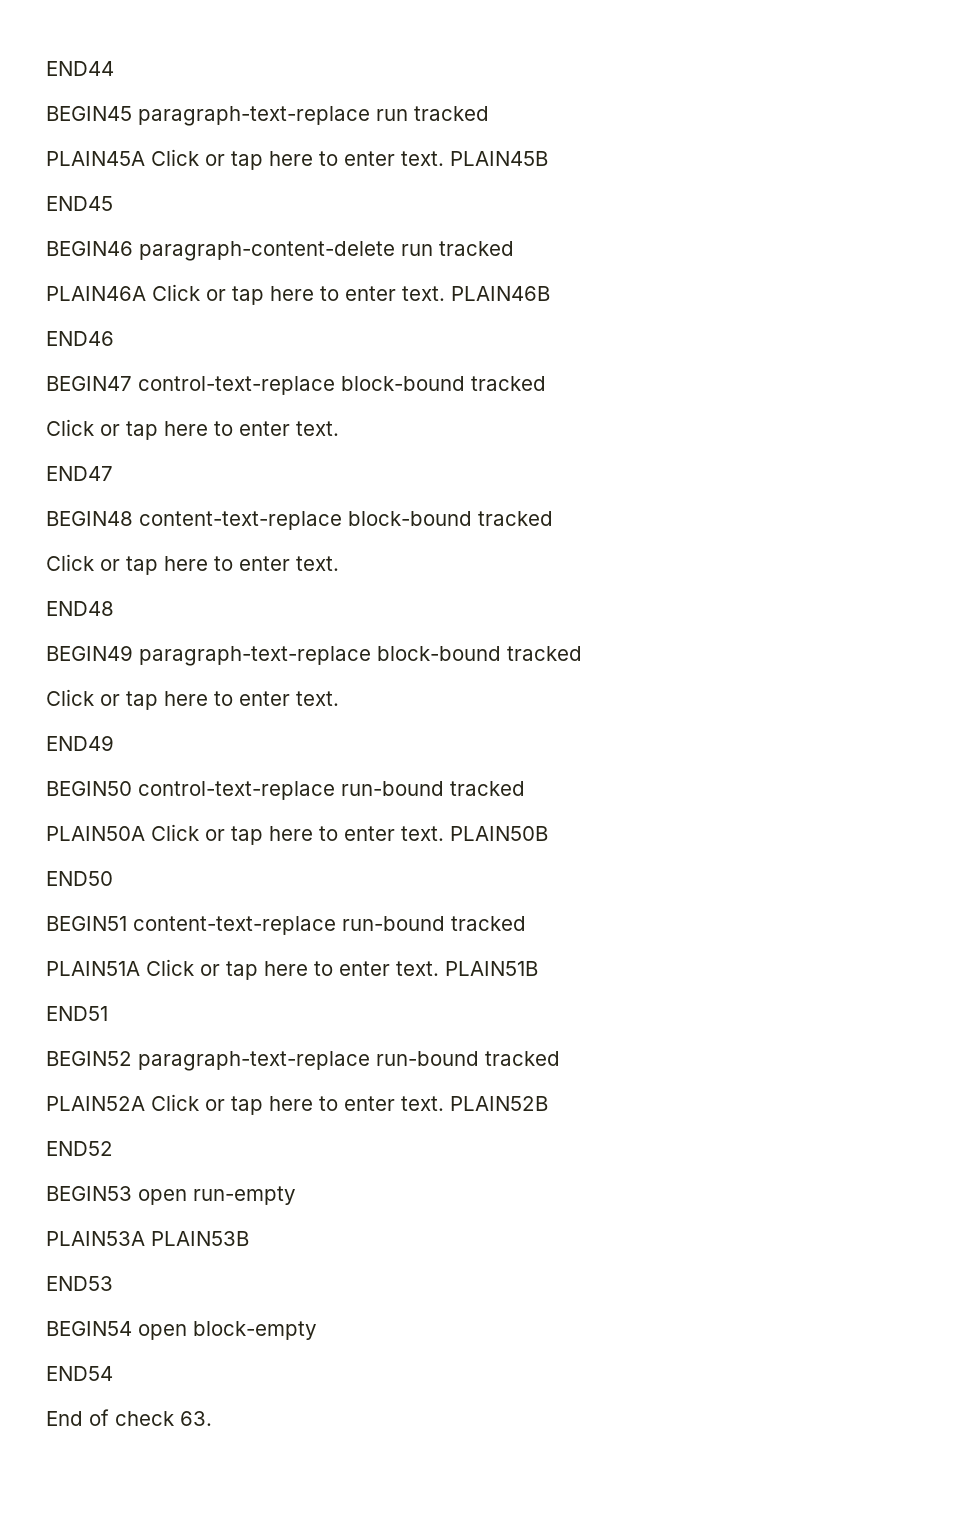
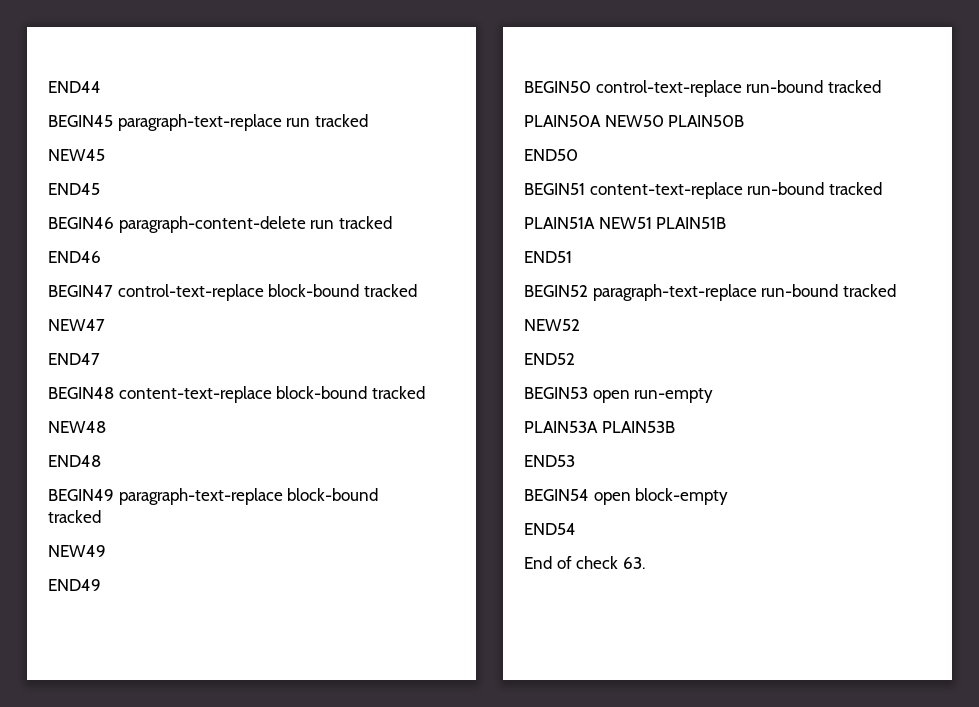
- PLAIN45A Click or tap here to enter text. PLAIN45B
+ NEW45
- PLAIN46A Click or tap here to enter text. PLAIN46B
  BEGIN47 control-text-replace block-bound tracked
- Click or tap here to enter text.
+ NEW47
  BEGIN48 content-text-replace block-bound tracked
- Click or tap here to enter text.
+ NEW48
  BEGIN49 paragraph-text-replace block-bound tracked
- Click or tap here to enter text.
+ NEW49
- PLAIN50A Click or tap here to enter text. PLAIN50B
+ PLAIN50A NEW50 PLAIN50B
- PLAIN51A Click or tap here to enter text. PLAIN51B
+ PLAIN51A NEW51 PLAIN51B
- PLAIN52A Click or tap here to enter text. PLAIN52B
+ NEW52

